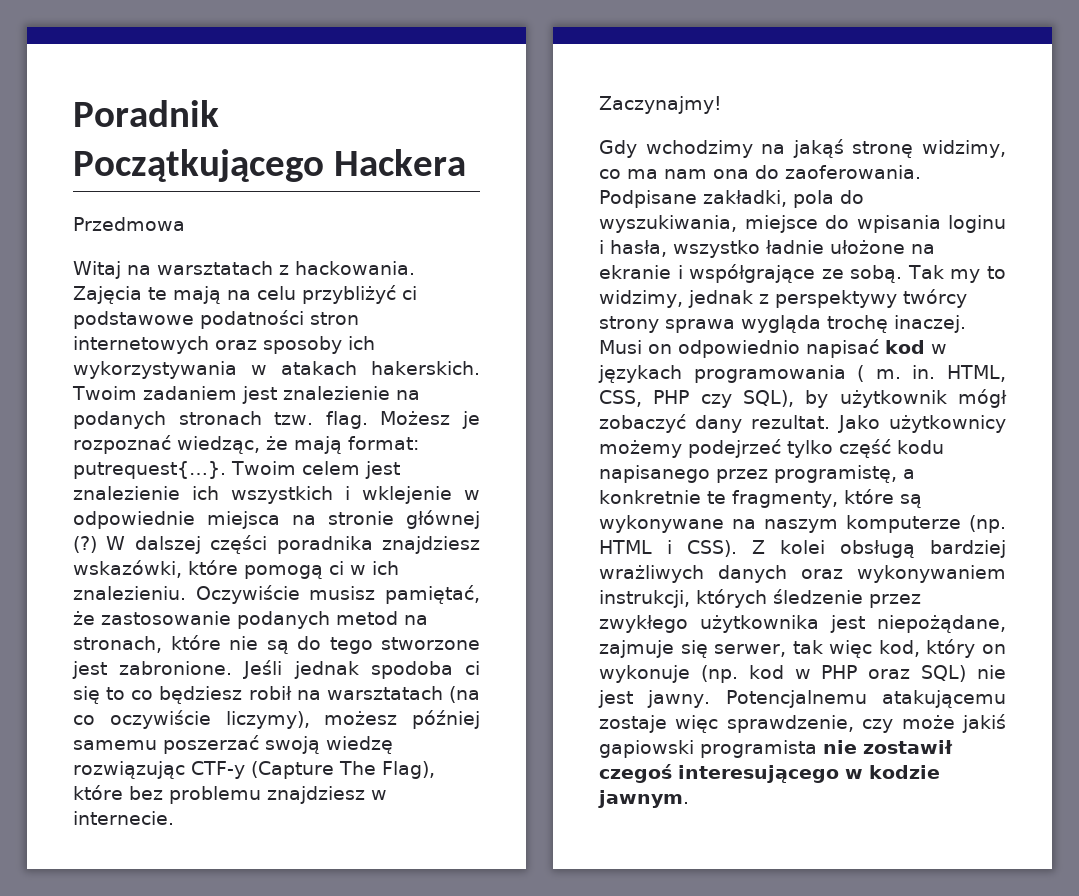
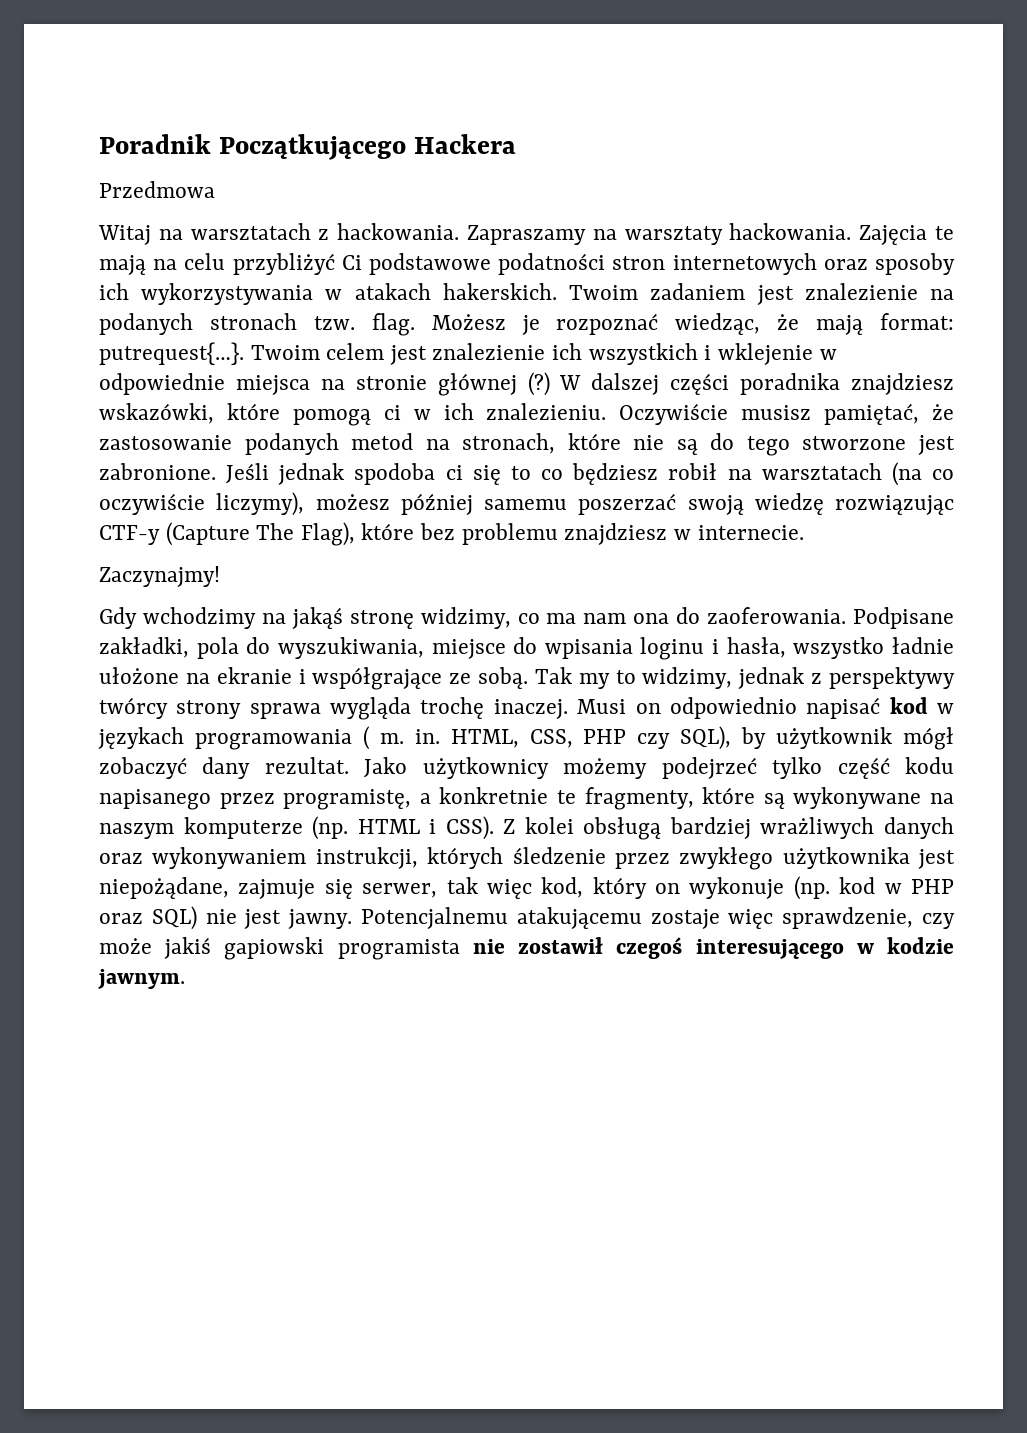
+ Zapraszamy na warsztaty hackowania.
- Zajęcia te mają na celu przybliżyć ci podstawowe podatności stron internetowych oraz sposoby ich wykorzystywania w atakach hakerskich.
+ Zajęcia te mają na celu przybliżyć Ci podstawowe podatności stron internetowych oraz sposoby ich wykorzystywania w atakach hakerskich.

